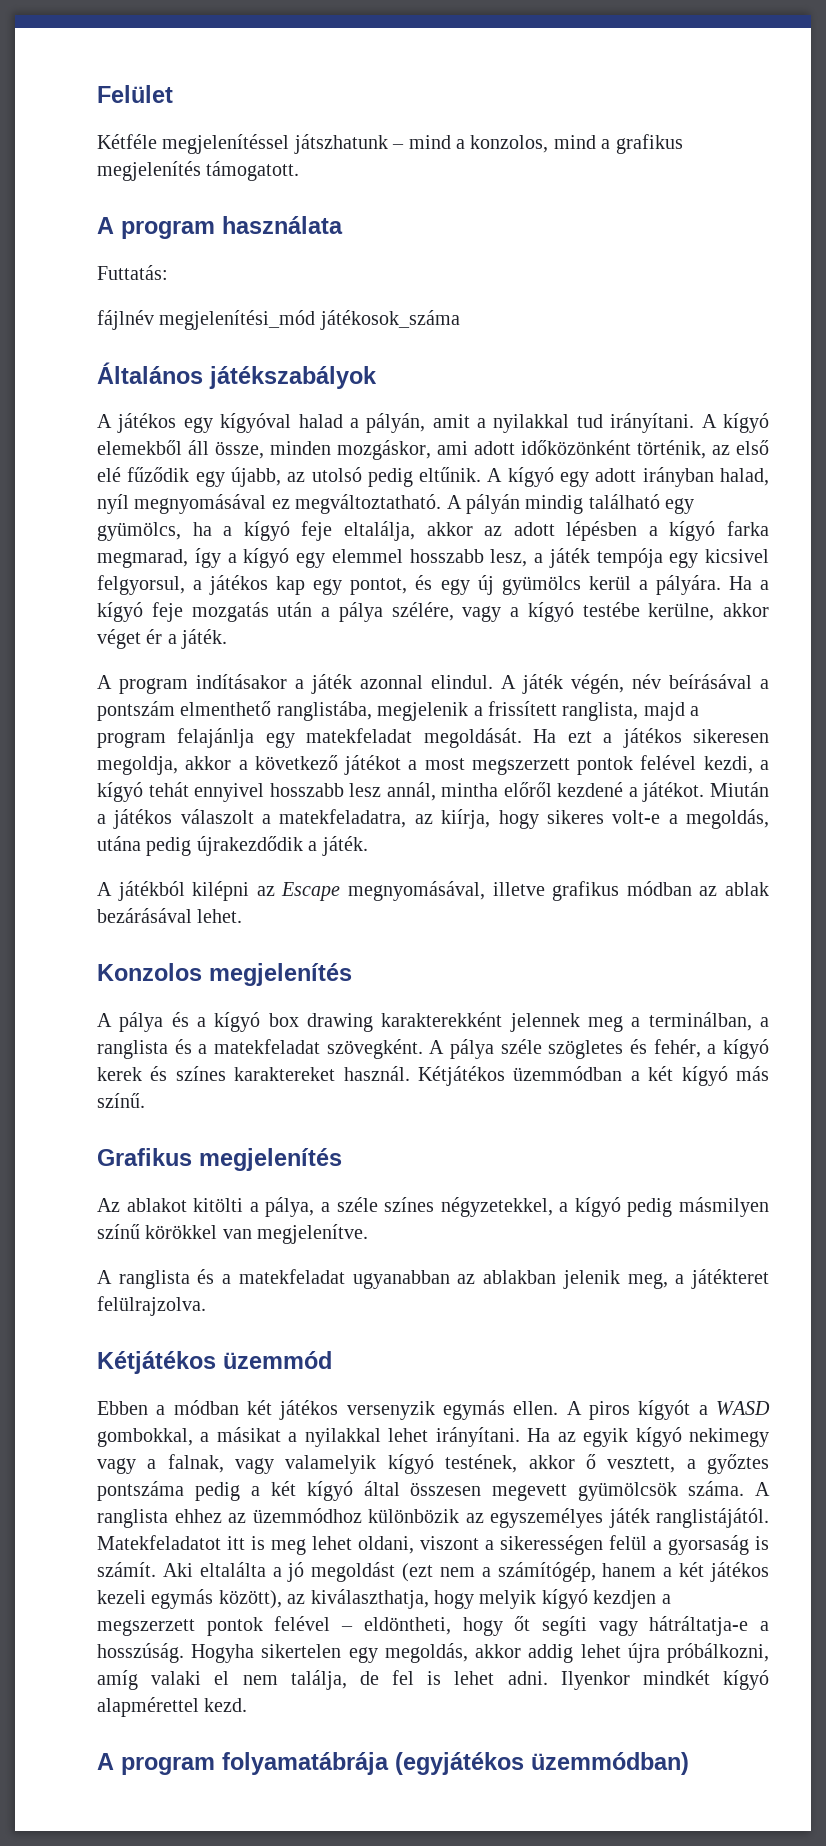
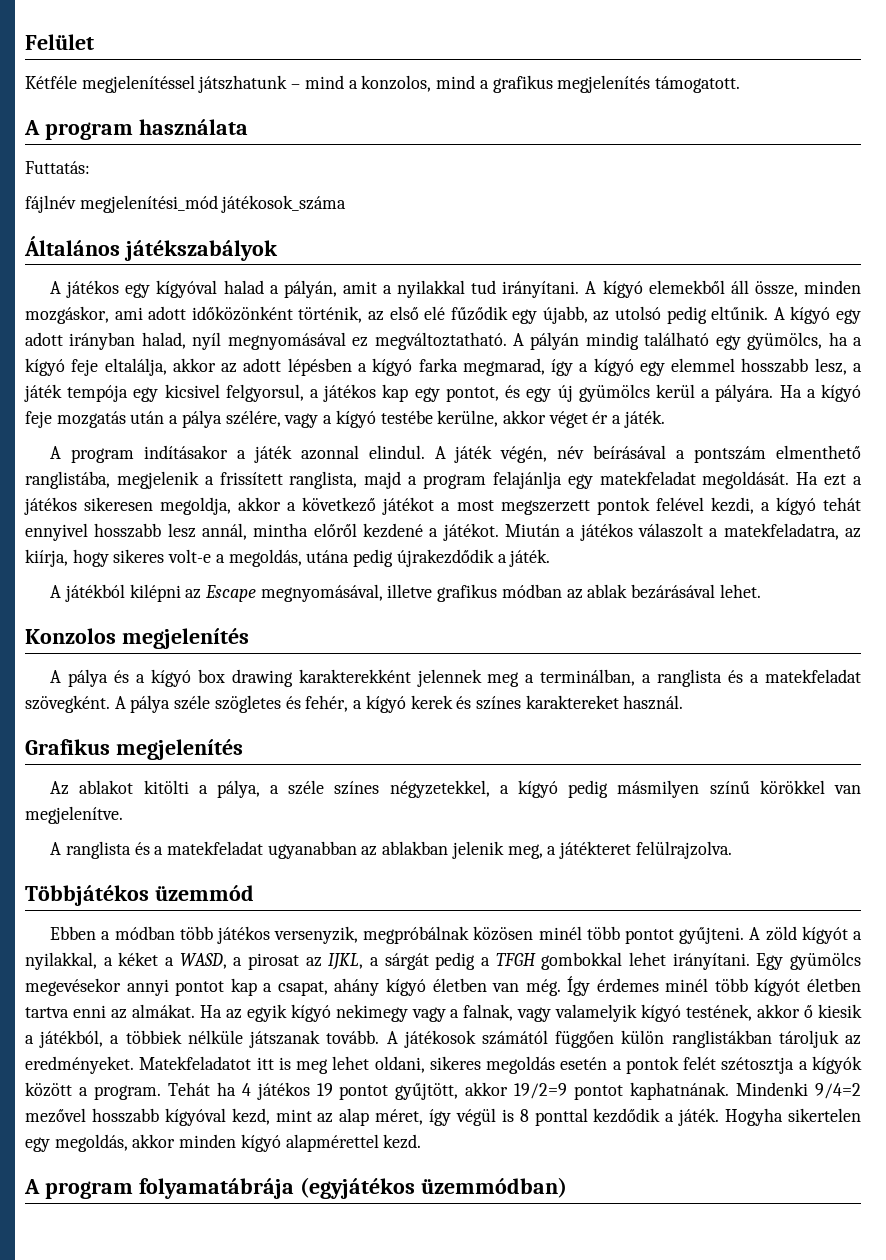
- Kétjátékos üzemmódban a két kígyó más színű.
- Kétjátékos üzemmód
+ Többjátékos üzemmód
- Ebben a módban két játékos versenyzik egymás ellen. A piros kígyót a WASD gombokkal, a másikat a nyilakkal lehet irányítani.
+ Ebben a módban több játékos versenyzik, megpróbálnak közösen minél több pontot gyűjteni. A zöld kígyót a nyilakkal, a kéket a WASD, a pirosat az IJKL, a sárgát pedig a TFGH gombokkal lehet irányítani. Egy gyümölcs megevésekor annyi pontot kap a csapat, ahány kígyó életben van még. Így érdemes minél több kígyót életben tartva enni az almákat.
- Ha az egyik kígyó nekimegy vagy a falnak, vagy valamelyik kígyó testének, akkor ő vesztett, a győztes pontszáma pedig a két kígyó által összesen megevett gyümölcsök száma. A ranglista ehhez az üzemmódhoz különbözik az egyszemélyes játék ranglistájától.
+ Ha az egyik kígyó nekimegy vagy a falnak, vagy valamelyik kígyó testének, akkor ő kiesik a játékból, a többiek nélküle játszanak tovább. A játékosok számától függően külön ranglistákban tároljuk az eredményeket.
- Matekfeladatot itt is meg lehet oldani, viszont a sikerességen felül a gyorsaság is számít. Aki eltalálta a jó megoldást (ezt nem a számítógép, hanem a két játékos kezeli egymás között), az kiválaszthatja, hogy melyik kígyó kezdjen a megszerzett pontok felével – eldöntheti, hogy őt segíti vagy hátráltatja-e a hosszúság.
+ Matekfeladatot itt is meg lehet oldani, sikeres megoldás esetén a pontok felét szétosztja a kígyók között a program. Tehát ha 4 játékos 19 pontot gyűjtött, akkor 19/2=9 pontot kaphatnának. Mindenki 9/4=2 mezővel hosszabb kígyóval kezd, mint az alap méret, így végül is 8 ponttal kezdődik a játék.
- Hogyha sikertelen egy megoldás, akkor addig lehet újra próbálkozni, amíg valaki el nem találja, de fel is lehet adni. Ilyenkor mindkét kígyó alapmérettel kezd.
+ Hogyha sikertelen egy megoldás, akkor minden kígyó alapmérettel kezd.

